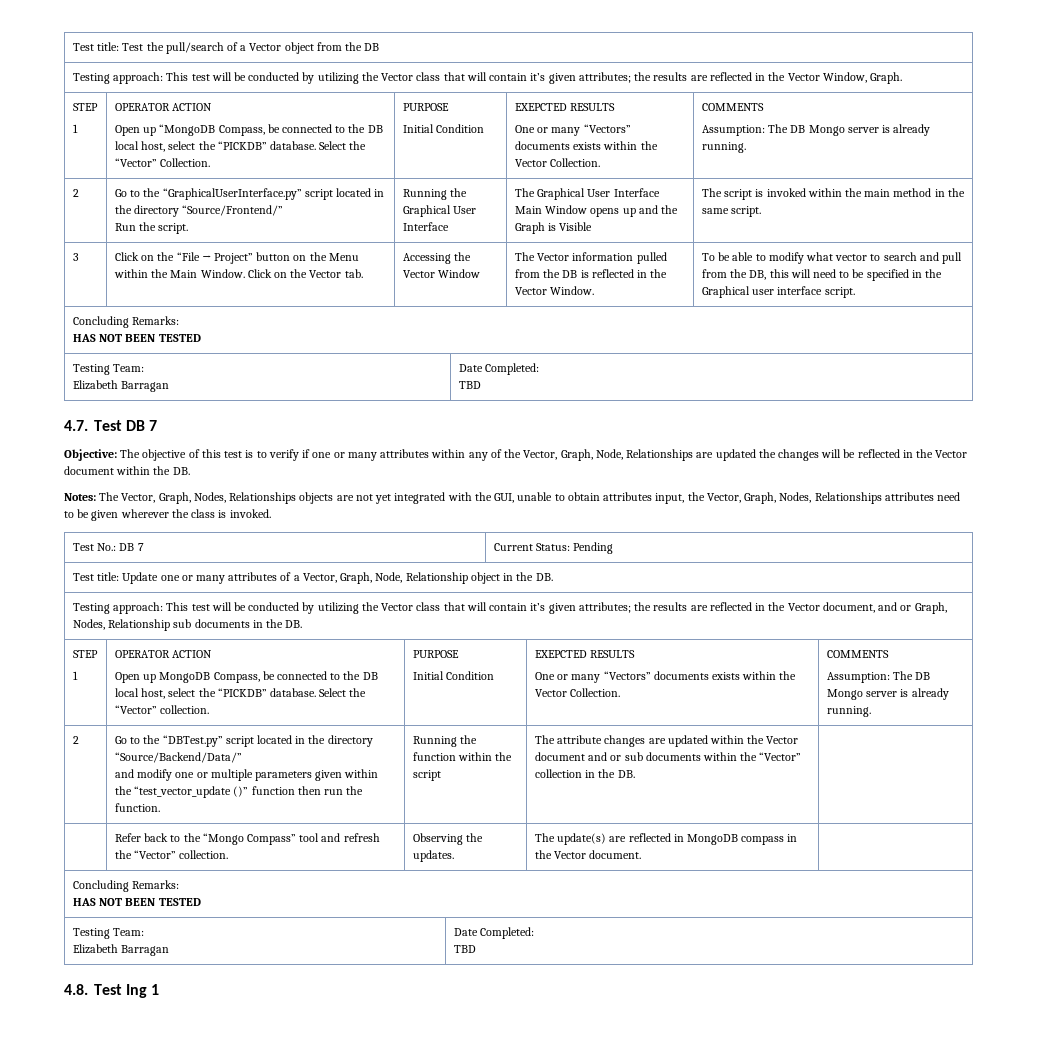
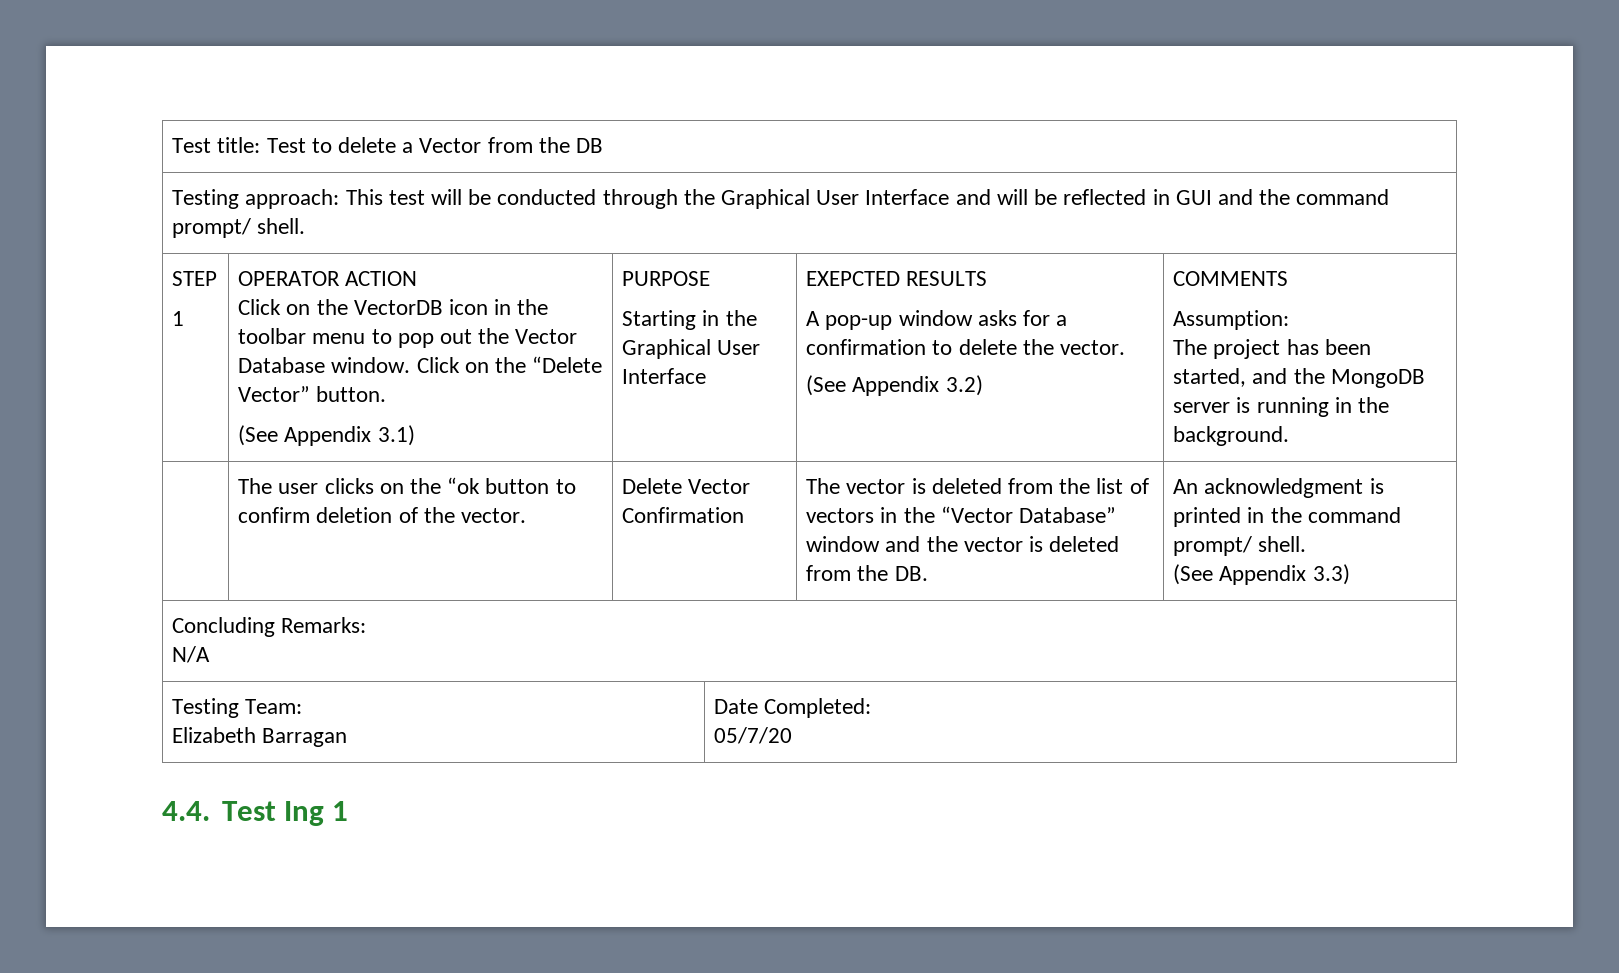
- Test title: Test the pull/search of a Vector object from the DB
+ Test title: Test to delete a Vector from the DB
- Testing approach: This test will be conducted by utilizing the Vector class that will contain it’s given attributes; the results are reflected in the Vector Window, Graph.
+ Testing approach: This test will be conducted through the Graphical User Interface and will be reflected in GUI and the command prompt/ shell.
  STEP
  1 | OPERATOR ACTION
- Open up “MongoDB Compass, be connected to the DB local host, select the “PICKDB” database. Select the “Vector” Collection. | PURPOSE
- Initial Condition | EXEPCTED RESULTS
- One or many “Vectors” documents exists within the Vector Collection. | COMMENTS
- Assumption: The DB Mongo server is already running.
- 2 | Go to the “GraphicalUserInterface.py” script located in the directory “Source/Frontend/”
- Run the script. | Running the Graphical User Interface | The Graphical User Interface Main Window opens up and the Graph is Visible | The script is invoked within the main method in the same script.
- 3 | Click on the “File → Project” button on the Menu within the Main Window. Click on the Vector tab. | Accessing the Vector Window | The Vector information pulled from the DB is reflected in the Vector Window. | To be able to modify what vector to search and pull from the DB, this will need to be specified in the Graphical user interface script.
+ Click on the VectorDB icon in the toolbar menu to pop out the Vector Database window. Click on the “Delete Vector” button.
+ (See Appendix 3.1) | PURPOSE
+ Starting in the Graphical User Interface | EXEPCTED RESULTS
+ A pop-up window asks for a confirmation to delete the vector.
+ (See Appendix 3.2) | COMMENTS
+ Assumption:
+ The project has been started, and the MongoDB server is running in the background.
+ | The user clicks on the “ok button to confirm deletion of the vector. | Delete Vector Confirmation | The vector is deleted from the list of vectors in the “Vector Database” window and the vector is deleted from the DB. | An acknowledgment is printed in the command prompt/ shell.
+ (See Appendix 3.3)
  Concluding Remarks:
- HAS NOT BEEN TESTED
+ N/A
  Testing Team:
  Elizabeth Barragan | Date Completed:
- TBD
- 4.7. Test DB 7
- Objective: The objective of this test is to verify if one or many attributes within any of the Vector, Graph, Node, Relationships are updated the changes will be reflected in the Vector document within the DB.
- Notes: The Vector, Graph, Nodes, Relationships objects are not yet integrated with the GUI, unable to obtain attributes input, the Vector, Graph, Nodes, Relationships attributes need to be given wherever the class is invoked.
- Test No.: DB 7 | Current Status: Pending
- Test title: Update one or many attributes of a Vector, Graph, Node, Relationship object in the DB.
- Testing approach: This test will be conducted by utilizing the Vector class that will contain it’s given attributes; the results are reflected in the Vector document, and or Graph, Nodes, Relationship sub documents in the DB.
- STEP
- 1 | OPERATOR ACTION
- Open up MongoDB Compass, be connected to the DB local host, select the “PICKDB” database. Select the “Vector” collection. | PURPOSE
- Initial Condition | EXEPCTED RESULTS
- One or many “Vectors” documents exists within the Vector Collection. | COMMENTS
- Assumption: The DB Mongo server is already running.
- 2 | Go to the “DBTest.py” script located in the directory “Source/Backend/Data/”
- and modify one or multiple parameters given within the “test_vector_update ()” function then run the function. | Running the function within the script | The attribute changes are updated within the Vector document and or sub documents within the “Vector” collection in the DB. |
- | Refer back to the “Mongo Compass” tool and refresh the “Vector” collection. | Observing the updates. | The update(s) are reflected in MongoDB compass in the Vector document. |
- Concluding Remarks:
- HAS NOT BEEN TESTED
- Testing Team:
- Elizabeth Barragan | Date Completed:
- TBD
- 4.8. Test Ing 1
+ 05/7/20
+ 4.4. Test Ing 1

